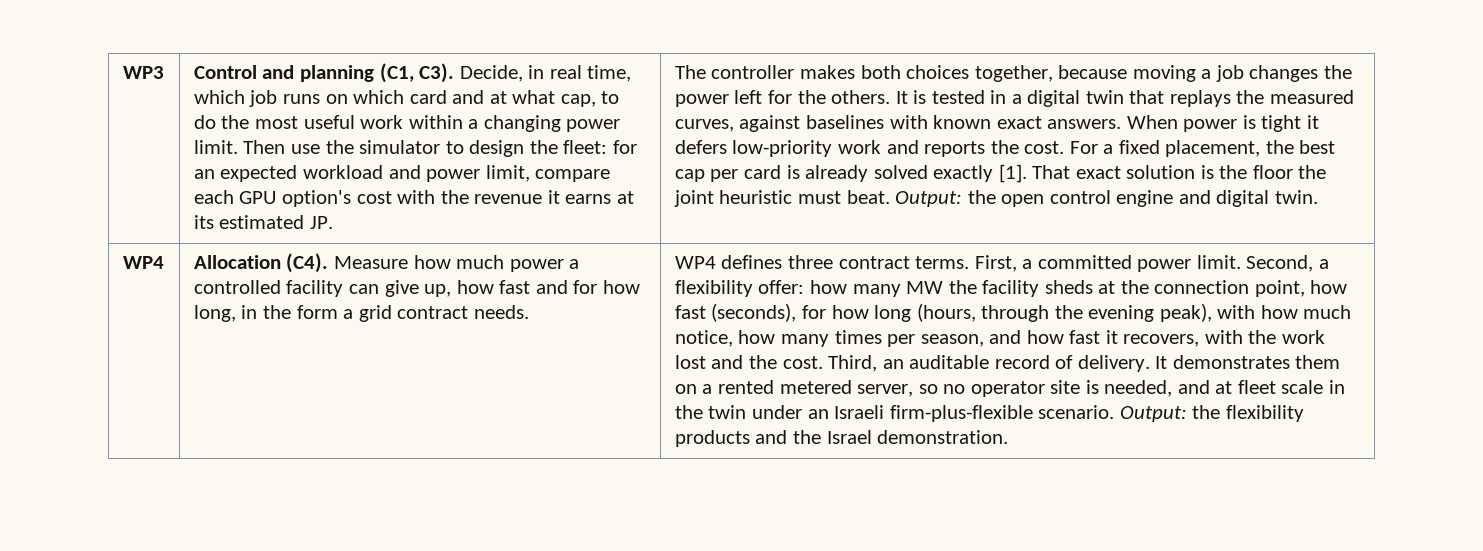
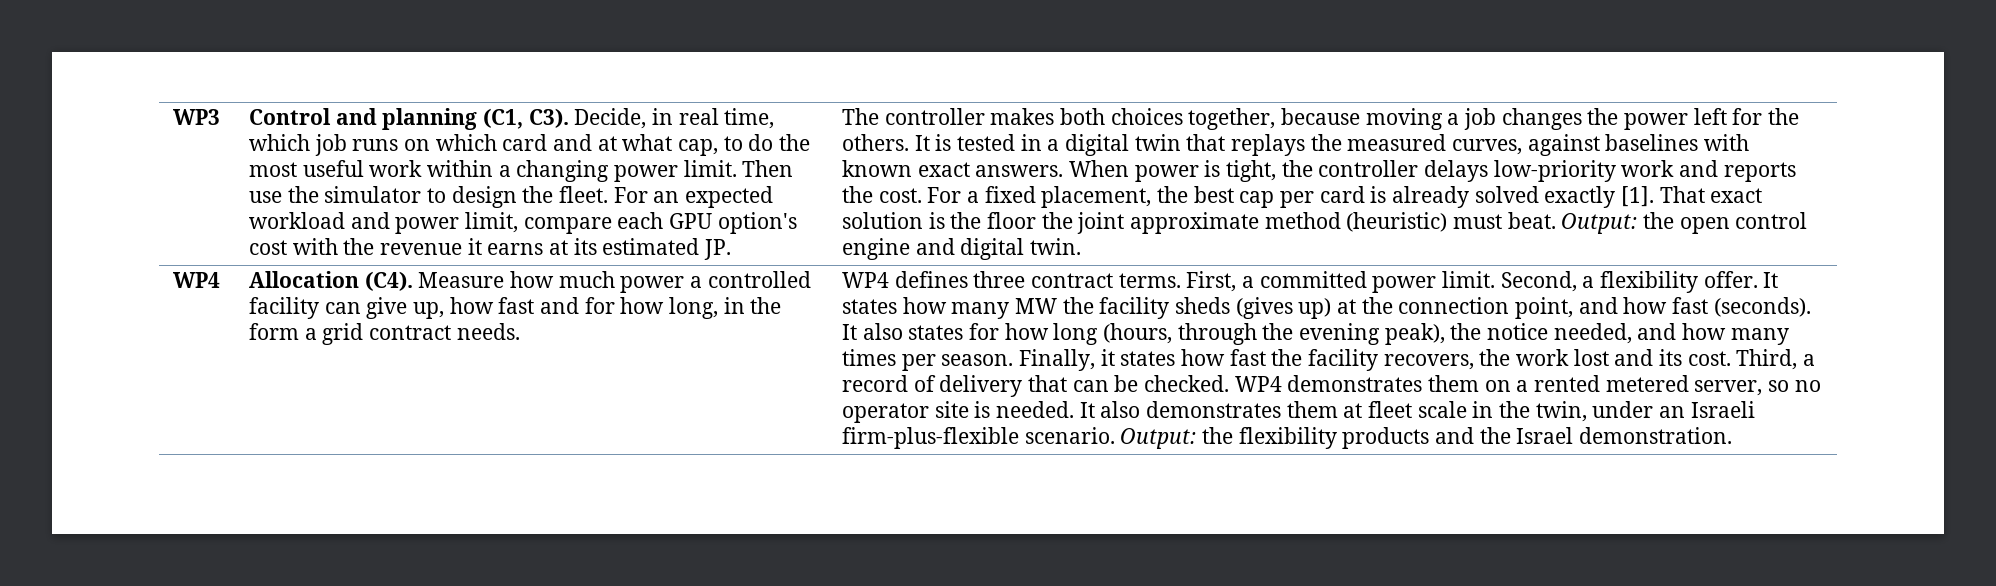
- Then use the simulator to design the fleet: for an expected workload and power limit, compare each GPU option's cost with the revenue it earns at its estimated JP.
+ Then use the simulator to design the fleet. For an expected workload and power limit, compare each GPU option's cost with the revenue it earns at its estimated JP.
- When power is tight it defers low-priority work and reports the cost.
+ When power is tight, the controller delays low-priority work and reports the cost.
- That exact solution is the floor the joint heuristic must beat.
+ That exact solution is the floor the joint approximate method (heuristic) must beat.
- Second, a flexibility offer: how many MW the facility sheds at the connection point, how fast (seconds), for how long (hours, through the evening peak), with how much notice, how many times per season, and how fast it recovers, with the work lost and the cost.
+ Second, a flexibility offer. It states how many MW the facility sheds (gives up) at the connection point, and how fast (seconds). It also states for how long (hours, through the evening peak), the notice needed, and how many times per season. Finally, it states how fast the facility recovers, the work lost and its cost.
- Third, an auditable record of delivery. It demonstrates them on a rented metered server, so no operator site is needed, and at fleet scale in the twin under an Israeli firm-plus-flexible scenario.
+ Third, a record of delivery that can be checked. WP4 demonstrates them on a rented metered server, so no operator site is needed. It also demonstrates them at fleet scale in the twin, under an Israeli firm-plus-flexible scenario.

